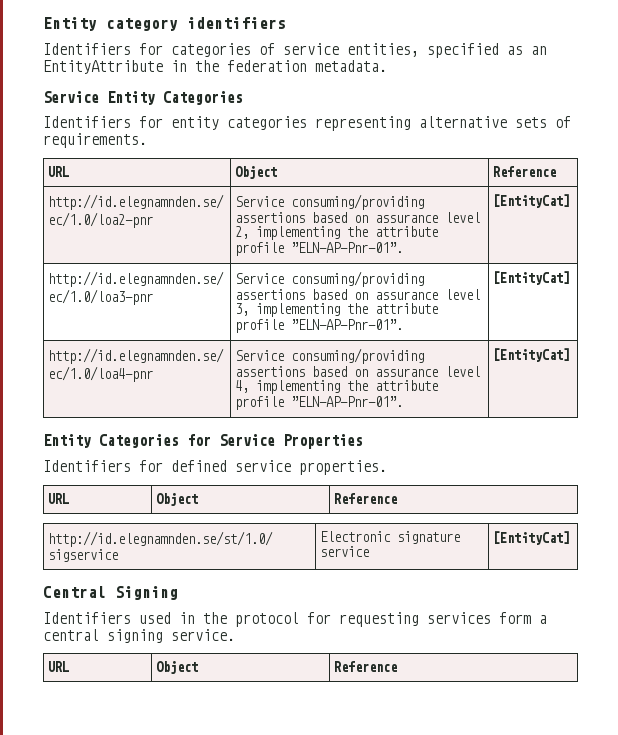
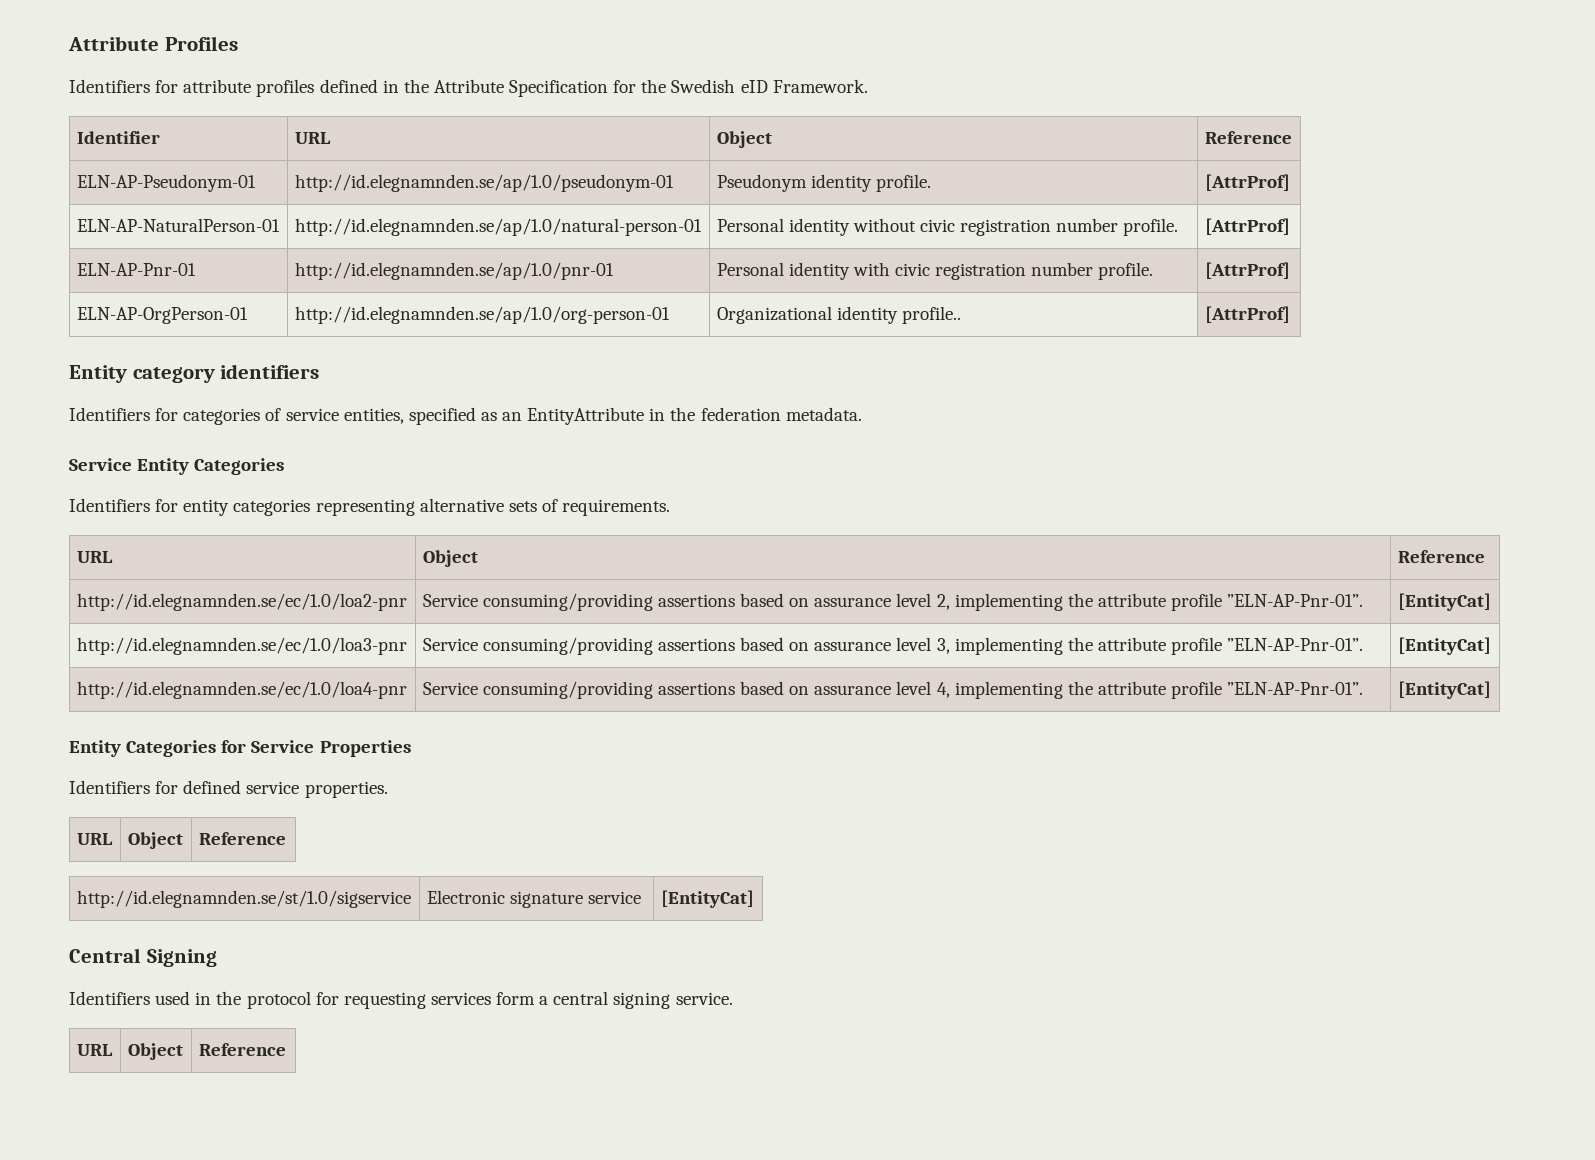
+ Attribute Profiles
+ Identifiers for attribute profiles defined in the Attribute Specification for the Swedish eID Framework.
+ Identifier | URL | Object | Reference
+ ELN-AP-Pseudonym-01 | http://id.elegnamnden.se/ap/1.0/pseudonym-01 | Pseudonym identity profile. | [AttrProf]
+ ELN-AP-NaturalPerson-01 | http://id.elegnamnden.se/ap/1.0/natural-person-01 | Personal identity without civic registration number profile. | [AttrProf]
+ ELN-AP-Pnr-01 | http://id.elegnamnden.se/ap/1.0/pnr-01 | Personal identity with civic registration number profile. | [AttrProf]
+ ELN-AP-OrgPerson-01 | http://id.elegnamnden.se/ap/1.0/org-person-01 | Organizational identity profile.. | [AttrProf]

